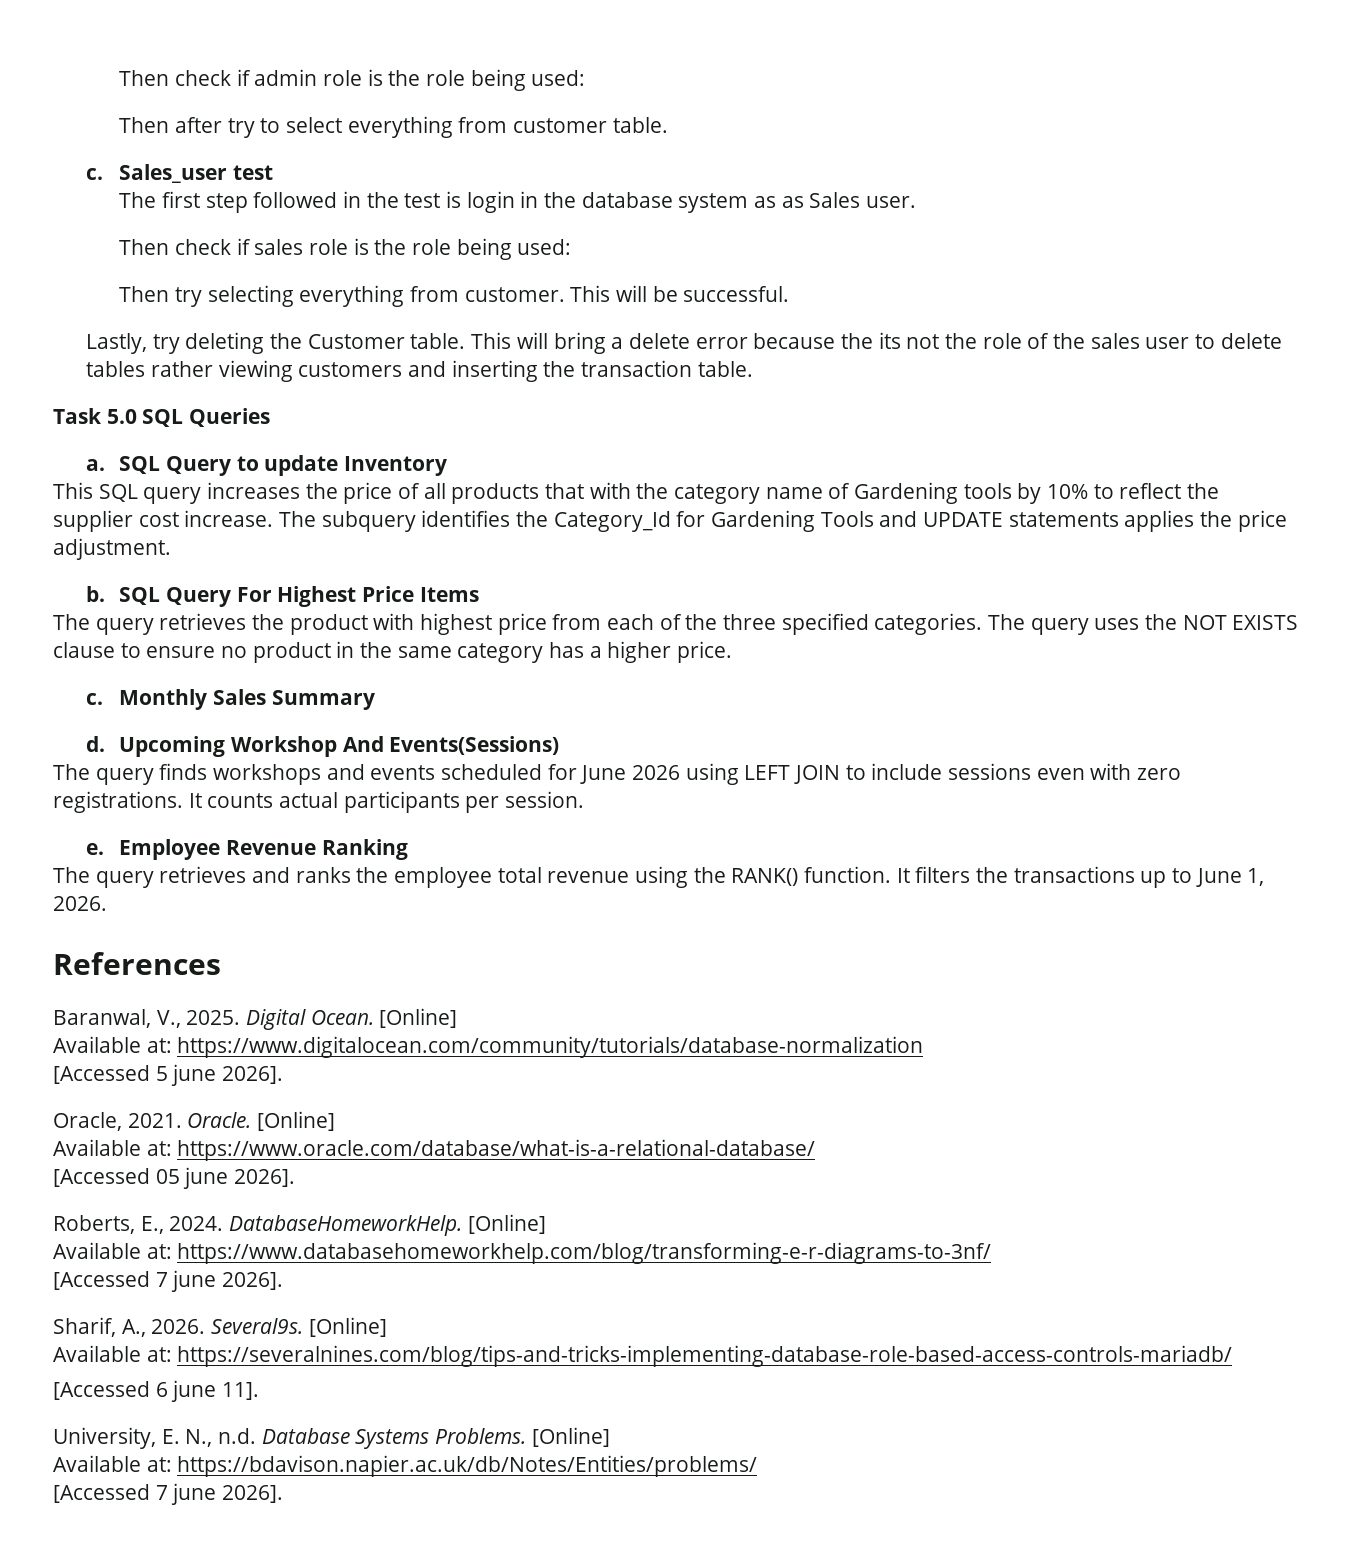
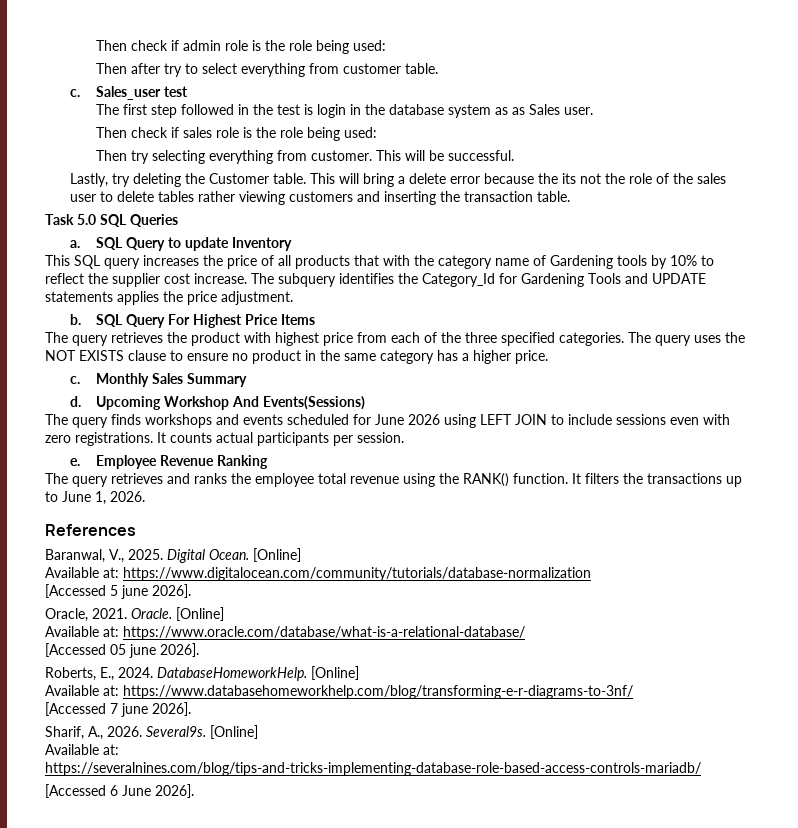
- [Accessed 6 june 11].
- University, E. N., n.d. Database Systems Problems. [Online]
- Available at: https://bdavison.napier.ac.uk/db/Notes/Entities/problems/
- [Accessed 7 june 2026].
+ [Accessed 6 June 2026].

